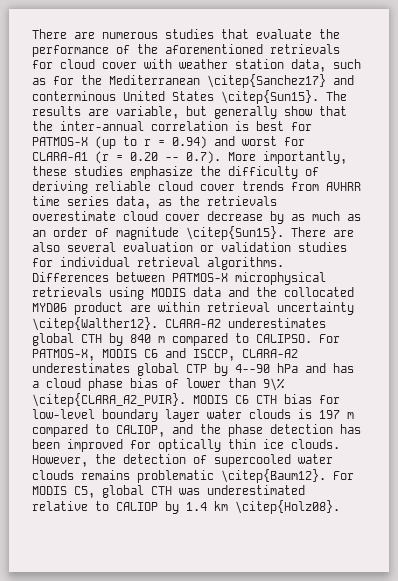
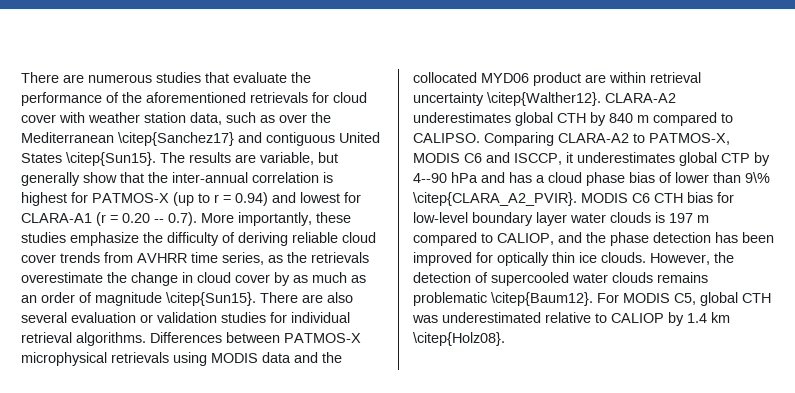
- There are numerous studies that evaluate the performance of the aforementioned retrievals for cloud cover with weather station data, such as for the Mediterranean \citep{Sanchez17} and conterminous United States \citep{Sun15}.
+ There are numerous studies that evaluate the performance of the aforementioned retrievals for cloud cover with weather station data, such as over the Mediterranean \citep{Sanchez17} and contiguous United States \citep{Sun15}.
- The results are variable, but generally show that the inter-annual correlation is best for PATMOS-X (up to r = 0.94) and worst for CLARA-A1 (r = 0.20 -- 0.7). More importantly, these studies emphasize the difficulty of deriving reliable cloud cover trends from AVHRR time series data, as the retrievals overestimate cloud cover decrease by as much as an order of magnitude \citep{Sun15}.
+ The results are variable, but generally show that the inter-annual correlation is highest for PATMOS-X (up to r = 0.94) and lowest for CLARA-A1 (r = 0.20 -- 0.7). More importantly, these studies emphasize the difficulty of deriving reliable cloud cover trends from AVHRR time series, as the retrievals overestimate the change in cloud cover by as much as an order of magnitude \citep{Sun15}.
- For PATMOS-X, MODIS C6 and ISCCP, CLARA-A2 underestimates global CTP by 4--90 hPa and has a cloud phase bias of lower than 9\% \citep{CLARA_A2_PVIR}.
+ Comparing CLARA-A2 to PATMOS-X, MODIS C6 and ISCCP, it underestimates global CTP by 4--90 hPa and has a cloud phase bias of lower than 9\% \citep{CLARA_A2_PVIR}.

